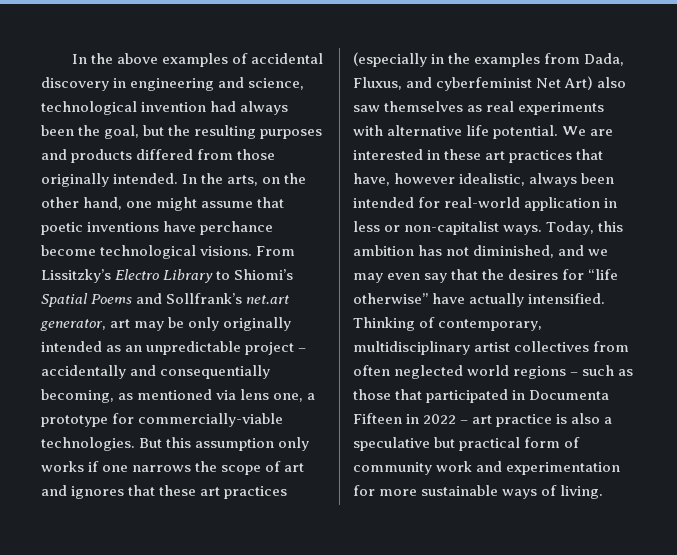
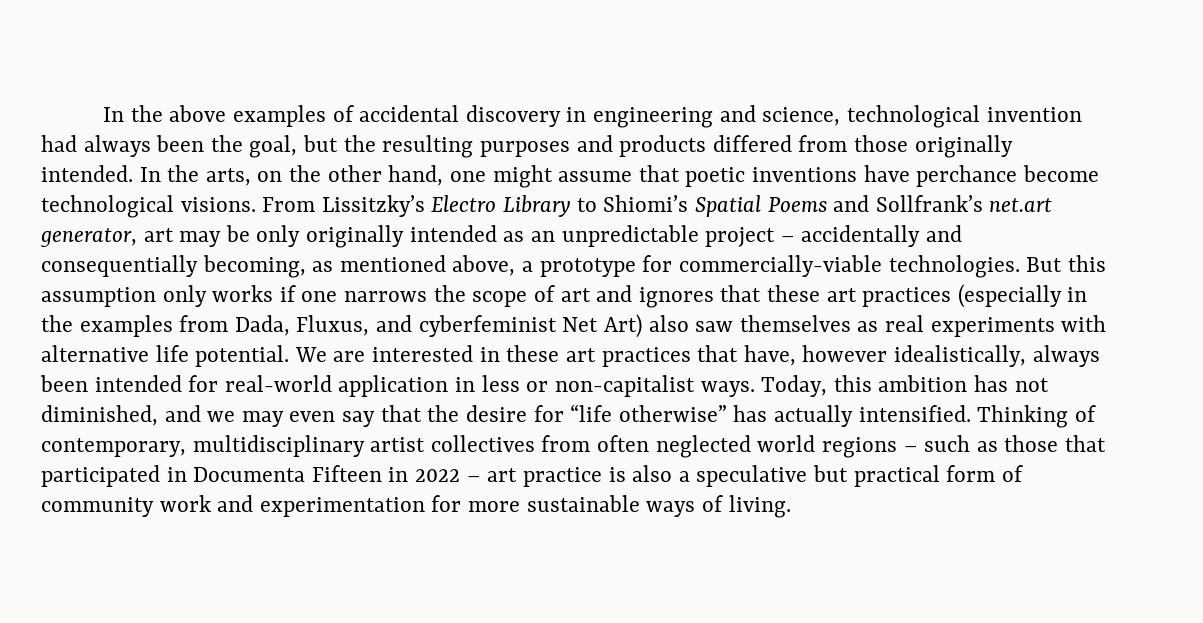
- From Lissitzky’s Electro Library to Shiomi’s Spatial Poems and Sollfrank’s net.art generator, art may be only originally intended as an unpredictable project – accidentally and consequentially becoming, as mentioned via lens one, a prototype for commercially-viable technologies.
+ From Lissitzky’s Electro Library to Shiomi’s Spatial Poems and Sollfrank’s net.art generator, art may be only originally intended as an unpredictable project – accidentally and consequentially becoming, as mentioned above, a prototype for commercially-viable technologies.
- We are interested in these art practices that have, however idealistic, always been intended for real-world application in less or non-capitalist ways.
+ We are interested in these art practices that have, however idealistically, always been intended for real-world application in less or non-capitalist ways.
- Today, this ambition has not diminished, and we may even say that the desires for “life otherwise” have actually intensified.
+ Today, this ambition has not diminished, and we may even say that the desire for “life otherwise” has actually intensified.

